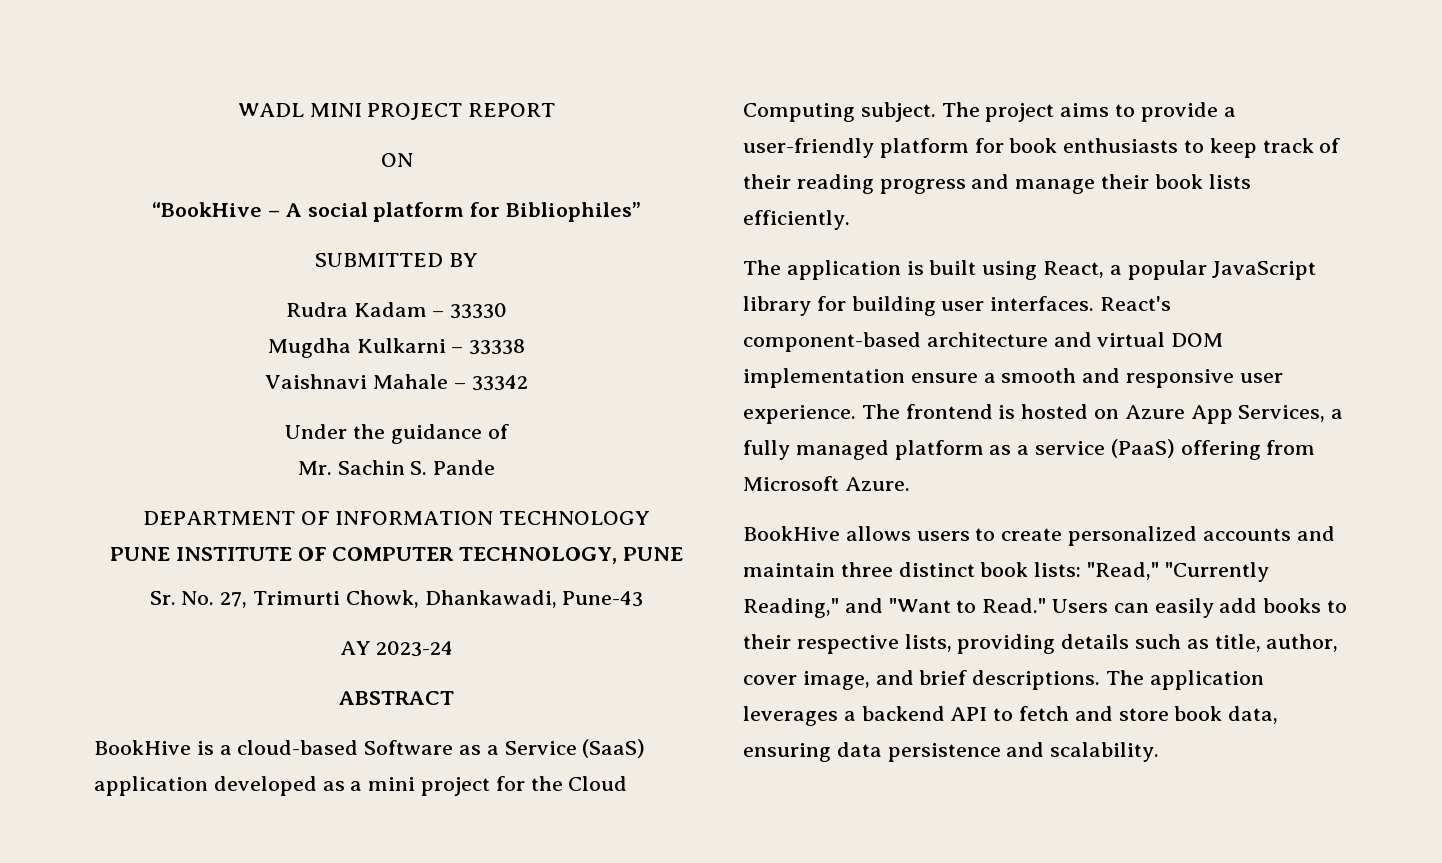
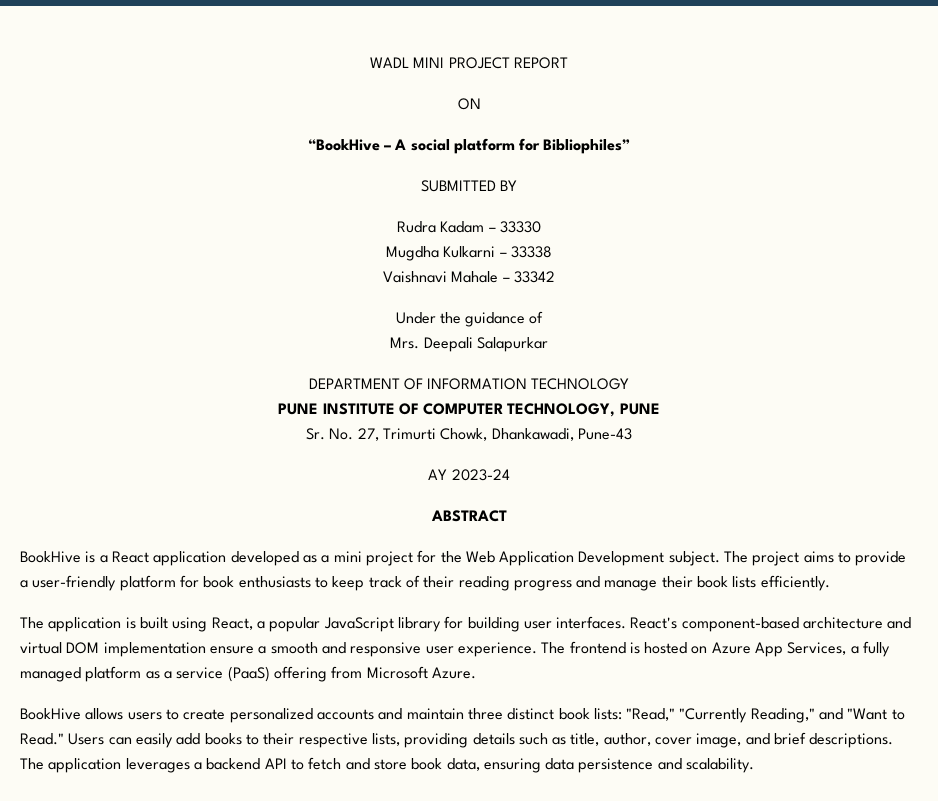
- Mr. Sachin S. Pande
+ Mrs. Deepali Salapurkar
- BookHive is a cloud-based Software as a Service (SaaS) application developed as a mini project for the Cloud Computing subject.
+ BookHive is a React application developed as a mini project for the Web Application Development subject.

